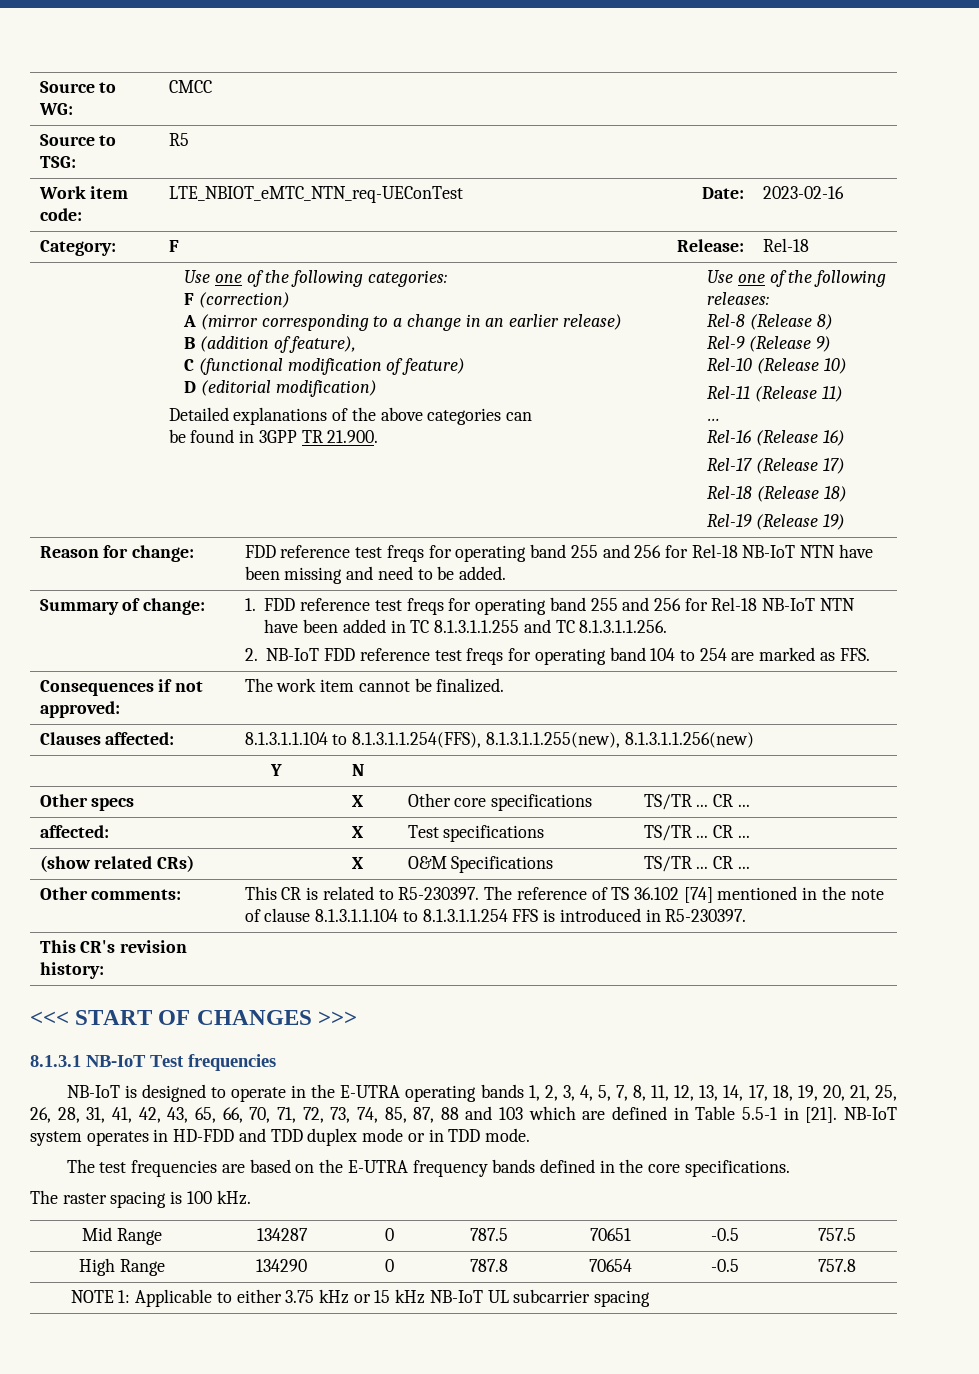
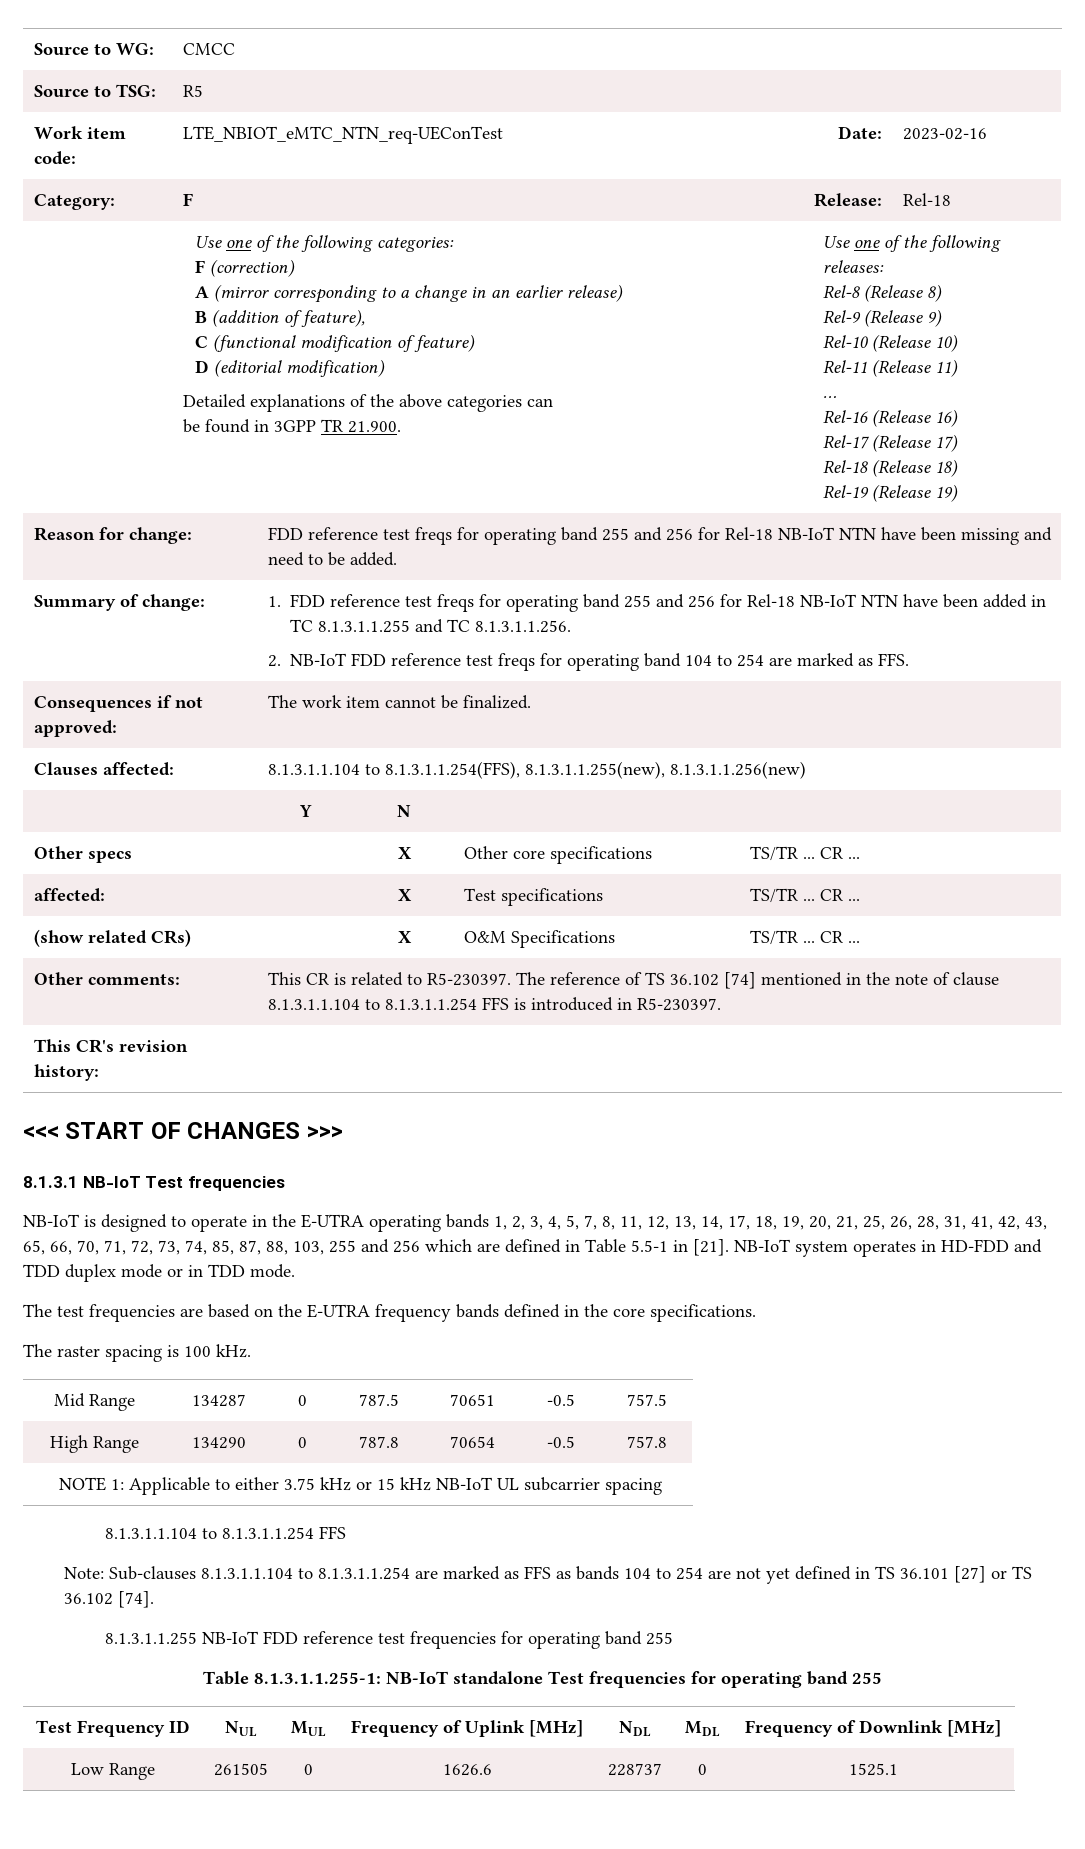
- NB-IoT is designed to operate in the E-UTRA operating bands 1, 2, 3, 4, 5, 7, 8, 11, 12, 13, 14, 17, 18, 19, 20, 21, 25, 26, 28, 31, 41, 42, 43, 65, 66, 70, 71, 72, 73, 74, 85, 87, 88 and 103 which are defined in Table 5.5-1 in [21].
+ NB-IoT is designed to operate in the E-UTRA operating bands 1, 2, 3, 4, 5, 7, 8, 11, 12, 13, 14, 17, 18, 19, 20, 21, 25, 26, 28, 31, 41, 42, 43, 65, 66, 70, 71, 72, 73, 74, 85, 87, 88, 103, 255 and 256 which are defined in Table 5.5-1 in [21].
  NOTE 1: Applicable to either 3.75 kHz or 15 kHz NB-IoT UL subcarrier spacing
+ 8.1.3.1.1.104 to 8.1.3.1.1.254 FFS
+ Note: Sub-clauses 8.1.3.1.1.104 to 8.1.3.1.1.254 are marked as FFS as bands 104 to 254 are not yet defined in TS 36.101 [27] or TS 36.102 [74].
+ 8.1.3.1.1.255 NB-IoT FDD reference test frequencies for operating band 255
+ Table 8.1.3.1.1.255-1: NB-IoT standalone Test frequencies for operating band 255
+ Test Frequency ID | NUL | MUL | Frequency of Uplink [MHz] | NDL | MDL | Frequency of Downlink [MHz]
+ Low Range | 261505 | 0 | 1626.6 | 228737 | 0 | 1525.1

